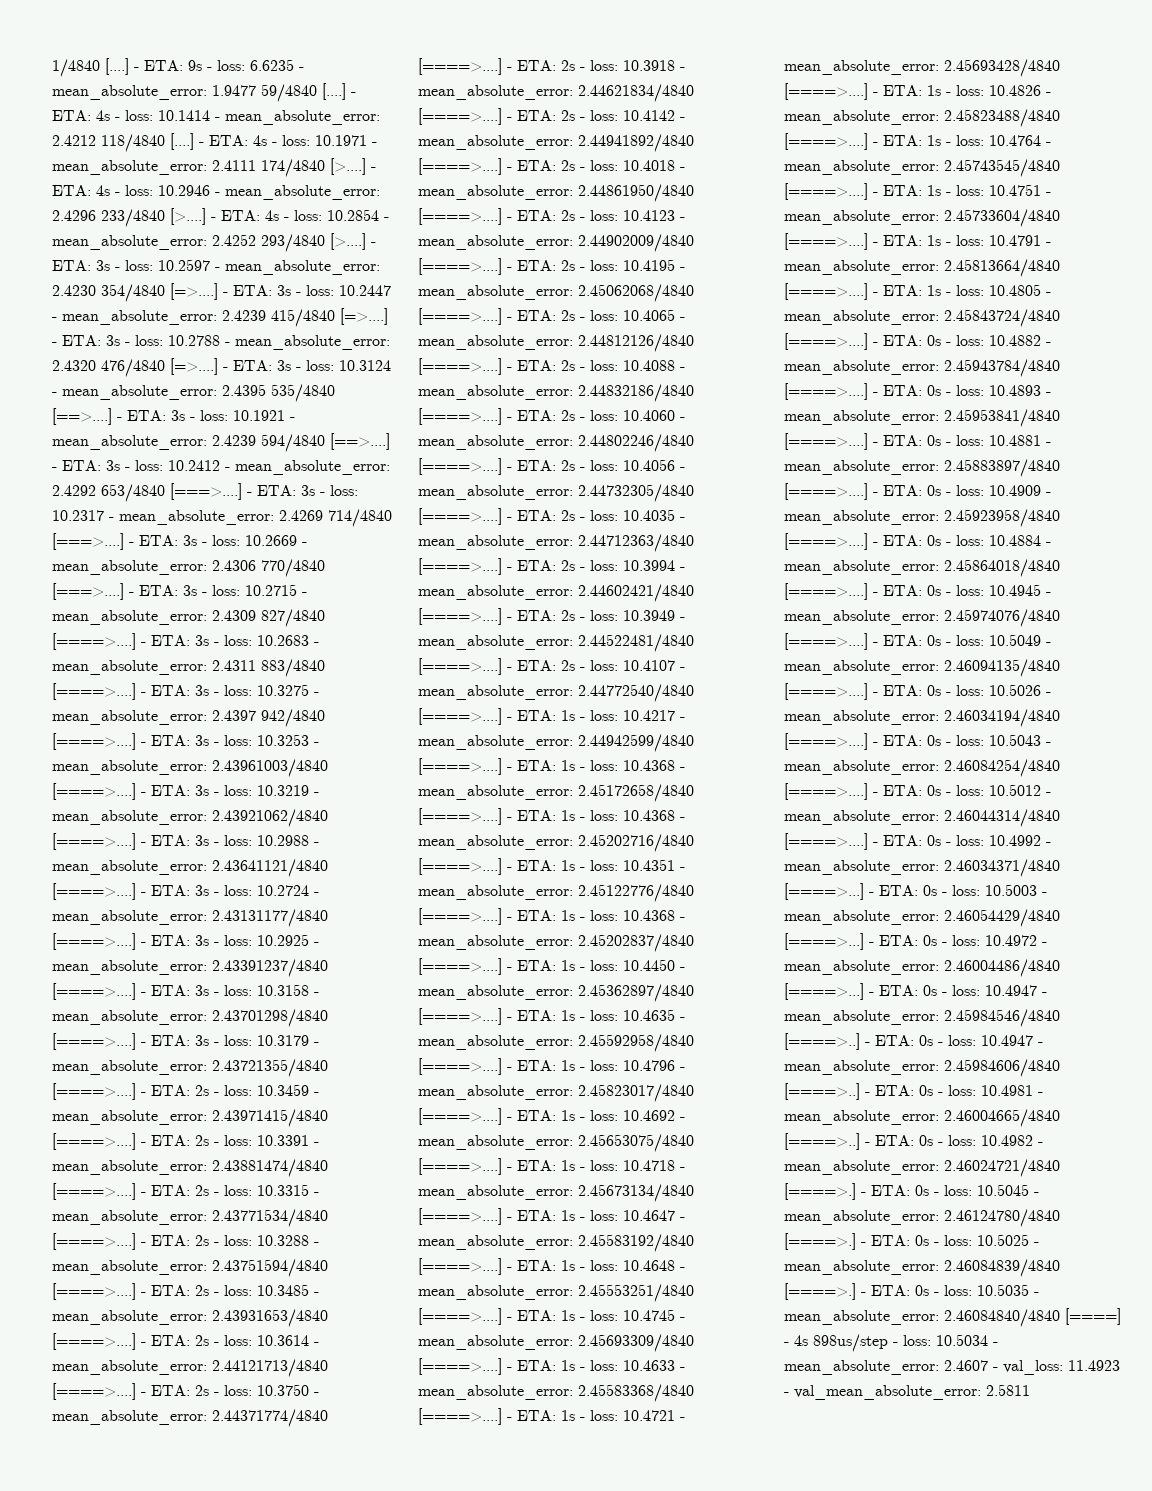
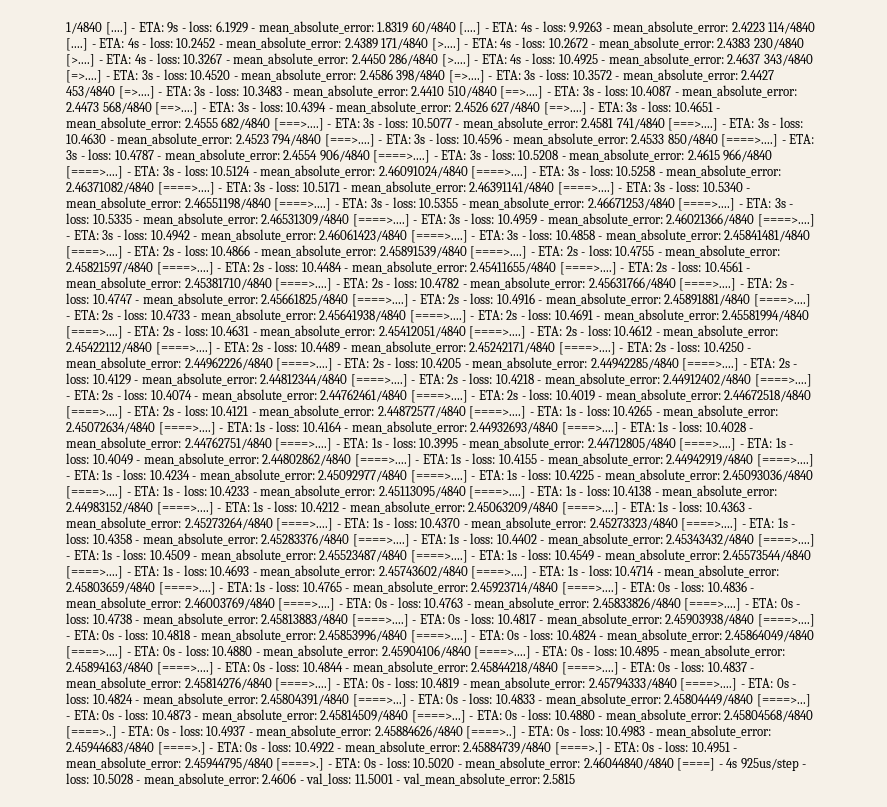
- - ETA: 9s - loss: 6.6235 - mean_absolute_error: 1.9477 59/4840 [....] - ETA: 4s - loss: 10.1414 - mean_absolute_error: 2.4212 118/4840 [....] - ETA: 4s - loss: 10.1971 - mean_absolute_error: 2.4111 174/4840 [>....] - ETA: 4s - loss: 10.2946 - mean_absolute_error: 2.4296 233/4840 [>....] - ETA: 4s - loss: 10.2854 - mean_absolute_error: 2.4252 293/4840 [>....] - ETA: 3s - loss: 10.2597 - mean_absolute_error: 2.4230 354/4840 [=>....] - ETA: 3s - loss: 10.2447 - mean_absolute_error: 2.4239 415/4840 [=>....] - ETA: 3s - loss: 10.2788 - mean_absolute_error: 2.4320 476/4840 [=>....] - ETA: 3s - loss: 10.3124 - mean_absolute_error: 2.4395 535/4840 [==>....] - ETA: 3s - loss: 10.1921 - mean_absolute_error: 2.4239 594/4840 [==>....] - ETA: 3s - loss: 10.2412 - mean_absolute_error: 2.4292 653/4840 [===>....] - ETA: 3s - loss: 10.2317 - mean_absolute_error: 2.4269 714/4840 [===>....] - ETA: 3s - loss: 10.2669 - mean_absolute_error: 2.4306 770/4840 [===>....] - ETA: 3s - loss: 10.2715 - mean_absolute_error: 2.4309 827/4840 [====>....] - ETA: 3s - loss: 10.2683 - mean_absolute_error: 2.4311 883/4840 [====>....] - ETA: 3s - loss: 10.3275 - mean_absolute_error: 2.4397 942/4840 [====>....] - ETA: 3s - loss: 10.3253 - mean_absolute_error: 2.43961003/4840 [====>....] - ETA: 3s - loss: 10.3219 - mean_absolute_error: 2.43921062/4840 [====>....] - ETA: 3s - loss: 10.2988 - mean_absolute_error: 2.43641121/4840 [====>....] - ETA: 3s - loss: 10.2724 - mean_absolute_error: 2.43131177/4840 [====>....] - ETA: 3s - loss: 10.2925 - mean_absolute_error: 2.43391237/4840 [====>....] - ETA: 3s - loss: 10.3158 - mean_absolute_error: 2.43701298/4840 [====>....] - ETA: 3s - loss: 10.3179 - mean_absolute_error: 2.43721355/4840 [====>....] - ETA: 2s - loss: 10.3459 - mean_absolute_error: 2.43971415/4840 [====>....] - ETA: 2s - loss: 10.3391 - mean_absolute_error: 2.43881474/4840 [====>....] - ETA: 2s - loss: 10.3315 - mean_absolute_error: 2.43771534/4840 [====>....] - ETA: 2s - loss: 10.3288 - mean_absolute_error: 2.43751594/4840 [====>....] - ETA: 2s - loss: 10.3485 - mean_absolute_error: 2.43931653/4840 [====>....] - ETA: 2s - loss: 10.3614 - mean_absolute_error: 2.44121713/4840 [====>....] - ETA: 2s - loss: 10.3750 - mean_absolute_error: 2.44371774/4840 [====>....] - ETA: 2s - loss: 10.3918 - mean_absolute_error: 2.44621834/4840 [====>....] - ETA: 2s - loss: 10.4142 - mean_absolute_error: 2.44941892/4840 [====>....] - ETA: 2s - loss: 10.4018 - mean_absolute_error: 2.44861950/4840 [====>....] - ETA: 2s - loss: 10.4123 - mean_absolute_error: 2.44902009/4840 [====>....] - ETA: 2s - loss: 10.4195 - mean_absolute_error: 2.45062068/4840 [====>....] - ETA: 2s - loss: 10.4065 - mean_absolute_error: 2.44812126/4840 [====>....] - ETA: 2s - loss: 10.4088 - mean_absolute_error: 2.44832186/4840 [====>....] - ETA: 2s - loss: 10.4060 - mean_absolute_error: 2.44802246/4840 [====>....] - ETA: 2s - loss: 10.4056 - mean_absolute_error: 2.44732305/4840 [====>....] - ETA: 2s - loss: 10.4035 - mean_absolute_error: 2.44712363/4840 [====>....] - ETA: 2s - loss: 10.3994 - mean_absolute_error: 2.44602421/4840 [====>....] - ETA: 2s - loss: 10.3949 - mean_absolute_error: 2.44522481/4840 [====>....] - ETA: 2s - loss: 10.4107 - mean_absolute_error: 2.44772540/4840 [====>....] - ETA: 1s - loss: 10.4217 - mean_absolute_error: 2.44942599/4840 [====>....] - ETA: 1s - loss: 10.4368 - mean_absolute_error: 2.45172658/4840 [====>....] - ETA: 1s - loss: 10.4368 - mean_absolute_error: 2.45202716/4840 [====>....] - ETA: 1s - loss: 10.4351 - mean_absolute_error: 2.45122776/4840 [====>....] - ETA: 1s - loss: 10.4368 - mean_absolute_error: 2.45202837/4840 [====>....] - ETA: 1s - loss: 10.4450 - mean_absolute_error: 2.45362897/4840 [====>....] - ETA: 1s - loss: 10.4635 - mean_absolute_error: 2.45592958/4840 [====>....] - ETA: 1s - loss: 10.4796 - mean_absolute_error: 2.45823017/4840 [====>....] - ETA: 1s - loss: 10.4692 - mean_absolute_error: 2.45653075/4840 [====>....] - ETA: 1s - loss: 10.4718 - mean_absolute_error: 2.45673134/4840 [====>....] - ETA: 1s - loss: 10.4647 - mean_absolute_error: 2.45583192/4840 [====>....] - ETA: 1s - loss: 10.4648 - mean_absolute_error: 2.45553251/4840 [====>....] - ETA: 1s - loss: 10.4745 - mean_absolute_error: 2.45693309/4840 [====>....] - ETA: 1s - loss: 10.4633 - mean_absolute_error: 2.45583368/4840 [====>....] - ETA: 1s - loss: 10.4721 - mean_absolute_error: 2.45693428/4840 [====>....] - ETA: 1s - loss: 10.4826 - mean_absolute_error: 2.45823488/4840 [====>....] - ETA: 1s - loss: 10.4764 - mean_absolute_error: 2.45743545/4840 [====>....] - ETA: 1s - loss: 10.4751 - mean_absolute_error: 2.45733604/4840 [====>....] - ETA: 1s - loss: 10.4791 - mean_absolute_error: 2.45813664/4840 [====>....] - ETA: 1s - loss: 10.4805 - mean_absolute_error: 2.45843724/4840 [====>....] - ETA: 0s - loss: 10.4882 - mean_absolute_error: 2.45943784/4840 [====>....] - ETA: 0s - loss: 10.4893 - mean_absolute_error: 2.45953841/4840 [====>....] - ETA: 0s - loss: 10.4881 - mean_absolute_error: 2.45883897/4840 [====>....] - ETA: 0s - loss: 10.4909 - mean_absolute_error: 2.45923958/4840 [====>....] - ETA: 0s - loss: 10.4884 - mean_absolute_error: 2.45864018/4840 [====>....] - ETA: 0s - loss: 10.4945 - mean_absolute_error: 2.45974076/4840 [====>....] - ETA: 0s - loss: 10.5049 - mean_absolute_error: 2.46094135/4840 [====>....] - ETA: 0s - loss: 10.5026 - mean_absolute_error: 2.46034194/4840 [====>....] - ETA: 0s - loss: 10.5043 - mean_absolute_error: 2.46084254/4840 [====>....] - ETA: 0s - loss: 10.5012 - mean_absolute_error: 2.46044314/4840 [====>....] - ETA: 0s - loss: 10.4992 - mean_absolute_error: 2.46034371/4840 [====>...] - ETA: 0s - loss: 10.5003 - mean_absolute_error: 2.46054429/4840 [====>...] - ETA: 0s - loss: 10.4972 - mean_absolute_error: 2.46004486/4840 [====>...] - ETA: 0s - loss: 10.4947 - mean_absolute_error: 2.45984546/4840 [====>..] - ETA: 0s - loss: 10.4947 - mean_absolute_error: 2.45984606/4840 [====>..] - ETA: 0s - loss: 10.4981 - mean_absolute_error: 2.46004665/4840 [====>..] - ETA: 0s - loss: 10.4982 - mean_absolute_error: 2.46024721/4840 [====>.] - ETA: 0s - loss: 10.5045 - mean_absolute_error: 2.46124780/4840 [====>.] - ETA: 0s - loss: 10.5025 - mean_absolute_error: 2.46084839/4840 [====>.] - ETA: 0s - loss: 10.5035 - mean_absolute_error: 2.46084840/4840 [====] - 4s 898us/step - loss: 10.5034 - mean_absolute_error: 2.4607 - val_loss: 11.4923 - val_mean_absolute_error: 2.5811
+ - ETA: 9s - loss: 6.1929 - mean_absolute_error: 1.8319 60/4840 [....] - ETA: 4s - loss: 9.9263 - mean_absolute_error: 2.4223 114/4840 [....] - ETA: 4s - loss: 10.2452 - mean_absolute_error: 2.4389 171/4840 [>....] - ETA: 4s - loss: 10.2672 - mean_absolute_error: 2.4383 230/4840 [>....] - ETA: 4s - loss: 10.3267 - mean_absolute_error: 2.4450 286/4840 [>....] - ETA: 4s - loss: 10.4925 - mean_absolute_error: 2.4637 343/4840 [=>....] - ETA: 3s - loss: 10.4520 - mean_absolute_error: 2.4586 398/4840 [=>....] - ETA: 3s - loss: 10.3572 - mean_absolute_error: 2.4427 453/4840 [=>....] - ETA: 3s - loss: 10.3483 - mean_absolute_error: 2.4410 510/4840 [==>....] - ETA: 3s - loss: 10.4087 - mean_absolute_error: 2.4473 568/4840 [==>....] - ETA: 3s - loss: 10.4394 - mean_absolute_error: 2.4526 627/4840 [==>....] - ETA: 3s - loss: 10.4651 - mean_absolute_error: 2.4555 682/4840 [===>....] - ETA: 3s - loss: 10.5077 - mean_absolute_error: 2.4581 741/4840 [===>....] - ETA: 3s - loss: 10.4630 - mean_absolute_error: 2.4523 794/4840 [===>....] - ETA: 3s - loss: 10.4596 - mean_absolute_error: 2.4533 850/4840 [====>....] - ETA: 3s - loss: 10.4787 - mean_absolute_error: 2.4554 906/4840 [====>....] - ETA: 3s - loss: 10.5208 - mean_absolute_error: 2.4615 966/4840 [====>....] - ETA: 3s - loss: 10.5124 - mean_absolute_error: 2.46091024/4840 [====>....] - ETA: 3s - loss: 10.5258 - mean_absolute_error: 2.46371082/4840 [====>....] - ETA: 3s - loss: 10.5171 - mean_absolute_error: 2.46391141/4840 [====>....] - ETA: 3s - loss: 10.5340 - mean_absolute_error: 2.46551198/4840 [====>....] - ETA: 3s - loss: 10.5355 - mean_absolute_error: 2.46671253/4840 [====>....] - ETA: 3s - loss: 10.5335 - mean_absolute_error: 2.46531309/4840 [====>....] - ETA: 3s - loss: 10.4959 - mean_absolute_error: 2.46021366/4840 [====>....] - ETA: 3s - loss: 10.4942 - mean_absolute_error: 2.46061423/4840 [====>....] - ETA: 3s - loss: 10.4858 - mean_absolute_error: 2.45841481/4840 [====>....] - ETA: 2s - loss: 10.4866 - mean_absolute_error: 2.45891539/4840 [====>....] - ETA: 2s - loss: 10.4755 - mean_absolute_error: 2.45821597/4840 [====>....] - ETA: 2s - loss: 10.4484 - mean_absolute_error: 2.45411655/4840 [====>....] - ETA: 2s - loss: 10.4561 - mean_absolute_error: 2.45381710/4840 [====>....] - ETA: 2s - loss: 10.4782 - mean_absolute_error: 2.45631766/4840 [====>....] - ETA: 2s - loss: 10.4747 - mean_absolute_error: 2.45661825/4840 [====>....] - ETA: 2s - loss: 10.4916 - mean_absolute_error: 2.45891881/4840 [====>....] - ETA: 2s - loss: 10.4733 - mean_absolute_error: 2.45641938/4840 [====>....] - ETA: 2s - loss: 10.4691 - mean_absolute_error: 2.45581994/4840 [====>....] - ETA: 2s - loss: 10.4631 - mean_absolute_error: 2.45412051/4840 [====>....] - ETA: 2s - loss: 10.4612 - mean_absolute_error: 2.45422112/4840 [====>....] - ETA: 2s - loss: 10.4489 - mean_absolute_error: 2.45242171/4840 [====>....] - ETA: 2s - loss: 10.4250 - mean_absolute_error: 2.44962226/4840 [====>....] - ETA: 2s - loss: 10.4205 - mean_absolute_error: 2.44942285/4840 [====>....] - ETA: 2s - loss: 10.4129 - mean_absolute_error: 2.44812344/4840 [====>....] - ETA: 2s - loss: 10.4218 - mean_absolute_error: 2.44912402/4840 [====>....] - ETA: 2s - loss: 10.4074 - mean_absolute_error: 2.44762461/4840 [====>....] - ETA: 2s - loss: 10.4019 - mean_absolute_error: 2.44672518/4840 [====>....] - ETA: 2s - loss: 10.4121 - mean_absolute_error: 2.44872577/4840 [====>....] - ETA: 1s - loss: 10.4265 - mean_absolute_error: 2.45072634/4840 [====>....] - ETA: 1s - loss: 10.4164 - mean_absolute_error: 2.44932693/4840 [====>....] - ETA: 1s - loss: 10.4028 - mean_absolute_error: 2.44762751/4840 [====>....] - ETA: 1s - loss: 10.3995 - mean_absolute_error: 2.44712805/4840 [====>....] - ETA: 1s - loss: 10.4049 - mean_absolute_error: 2.44802862/4840 [====>....] - ETA: 1s - loss: 10.4155 - mean_absolute_error: 2.44942919/4840 [====>....] - ETA: 1s - loss: 10.4234 - mean_absolute_error: 2.45092977/4840 [====>....] - ETA: 1s - loss: 10.4225 - mean_absolute_error: 2.45093036/4840 [====>....] - ETA: 1s - loss: 10.4233 - mean_absolute_error: 2.45113095/4840 [====>....] - ETA: 1s - loss: 10.4138 - mean_absolute_error: 2.44983152/4840 [====>....] - ETA: 1s - loss: 10.4212 - mean_absolute_error: 2.45063209/4840 [====>....] - ETA: 1s - loss: 10.4363 - mean_absolute_error: 2.45273264/4840 [====>....] - ETA: 1s - loss: 10.4370 - mean_absolute_error: 2.45273323/4840 [====>....] - ETA: 1s - loss: 10.4358 - mean_absolute_error: 2.45283376/4840 [====>....] - ETA: 1s - loss: 10.4402 - mean_absolute_error: 2.45343432/4840 [====>....] - ETA: 1s - loss: 10.4509 - mean_absolute_error: 2.45523487/4840 [====>....] - ETA: 1s - loss: 10.4549 - mean_absolute_error: 2.45573544/4840 [====>....] - ETA: 1s - loss: 10.4693 - mean_absolute_error: 2.45743602/4840 [====>....] - ETA: 1s - loss: 10.4714 - mean_absolute_error: 2.45803659/4840 [====>....] - ETA: 1s - loss: 10.4765 - mean_absolute_error: 2.45923714/4840 [====>....] - ETA: 0s - loss: 10.4836 - mean_absolute_error: 2.46003769/4840 [====>....] - ETA: 0s - loss: 10.4763 - mean_absolute_error: 2.45833826/4840 [====>....] - ETA: 0s - loss: 10.4738 - mean_absolute_error: 2.45813883/4840 [====>....] - ETA: 0s - loss: 10.4817 - mean_absolute_error: 2.45903938/4840 [====>....] - ETA: 0s - loss: 10.4818 - mean_absolute_error: 2.45853996/4840 [====>....] - ETA: 0s - loss: 10.4824 - mean_absolute_error: 2.45864049/4840 [====>....] - ETA: 0s - loss: 10.4880 - mean_absolute_error: 2.45904106/4840 [====>....] - ETA: 0s - loss: 10.4895 - mean_absolute_error: 2.45894163/4840 [====>....] - ETA: 0s - loss: 10.4844 - mean_absolute_error: 2.45844218/4840 [====>....] - ETA: 0s - loss: 10.4837 - mean_absolute_error: 2.45814276/4840 [====>....] - ETA: 0s - loss: 10.4819 - mean_absolute_error: 2.45794333/4840 [====>....] - ETA: 0s - loss: 10.4824 - mean_absolute_error: 2.45804391/4840 [====>...] - ETA: 0s - loss: 10.4833 - mean_absolute_error: 2.45804449/4840 [====>...] - ETA: 0s - loss: 10.4873 - mean_absolute_error: 2.45814509/4840 [====>...] - ETA: 0s - loss: 10.4880 - mean_absolute_error: 2.45804568/4840 [====>..] - ETA: 0s - loss: 10.4937 - mean_absolute_error: 2.45884626/4840 [====>..] - ETA: 0s - loss: 10.4983 - mean_absolute_error: 2.45944683/4840 [====>.] - ETA: 0s - loss: 10.4922 - mean_absolute_error: 2.45884739/4840 [====>.] - ETA: 0s - loss: 10.4951 - mean_absolute_error: 2.45944795/4840 [====>.] - ETA: 0s - loss: 10.5020 - mean_absolute_error: 2.46044840/4840 [====] - 4s 925us/step - loss: 10.5028 - mean_absolute_error: 2.4606 - val_loss: 11.5001 - val_mean_absolute_error: 2.5815

